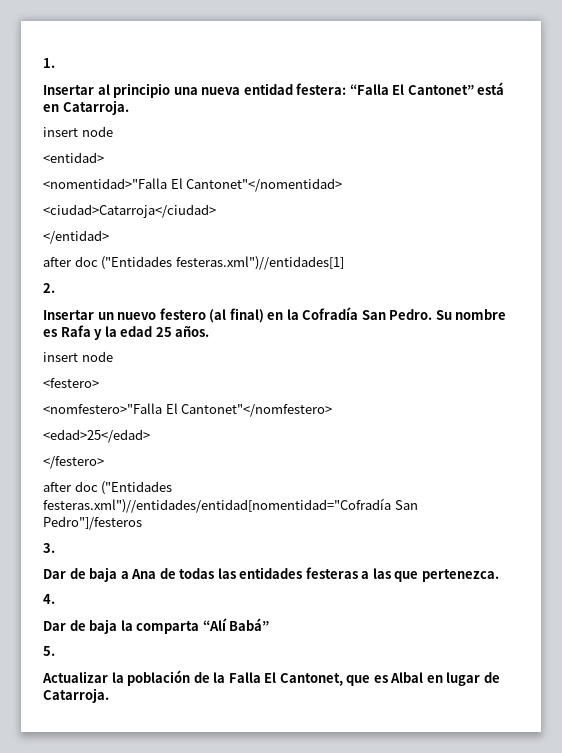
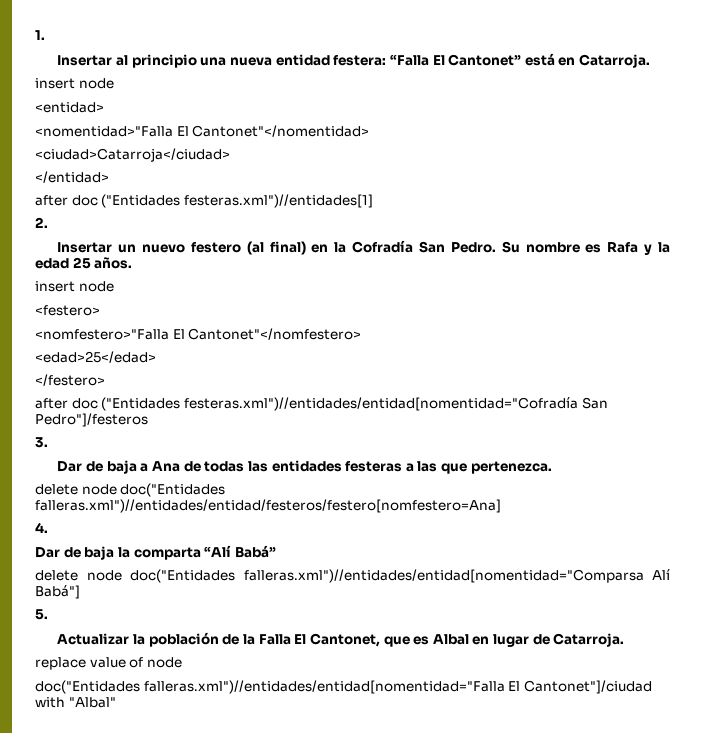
+ delete node doc("Entidades falleras.xml")//entidades/entidad/festeros/festero[nomfestero=Ana]
+ delete node doc("Entidades falleras.xml")//entidades/entidad[nomentidad="Comparsa Alí Babá"]
+ replace value of node
+ doc("Entidades falleras.xml")//entidades/entidad[nomentidad="Falla El Cantonet"]/ciudad with "Albal"

